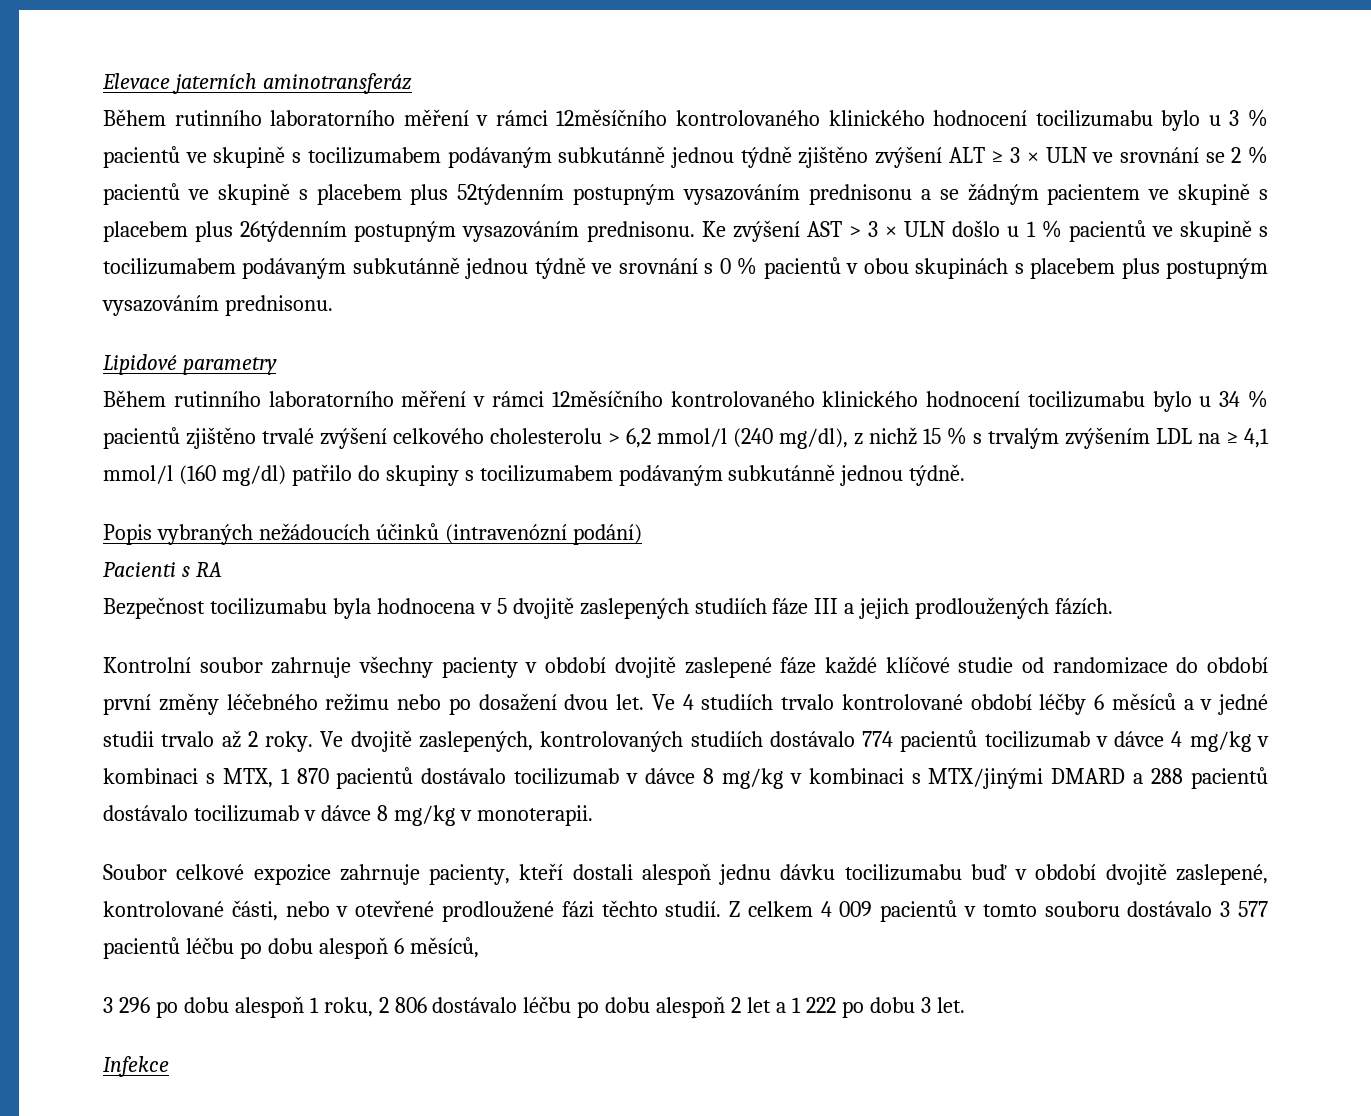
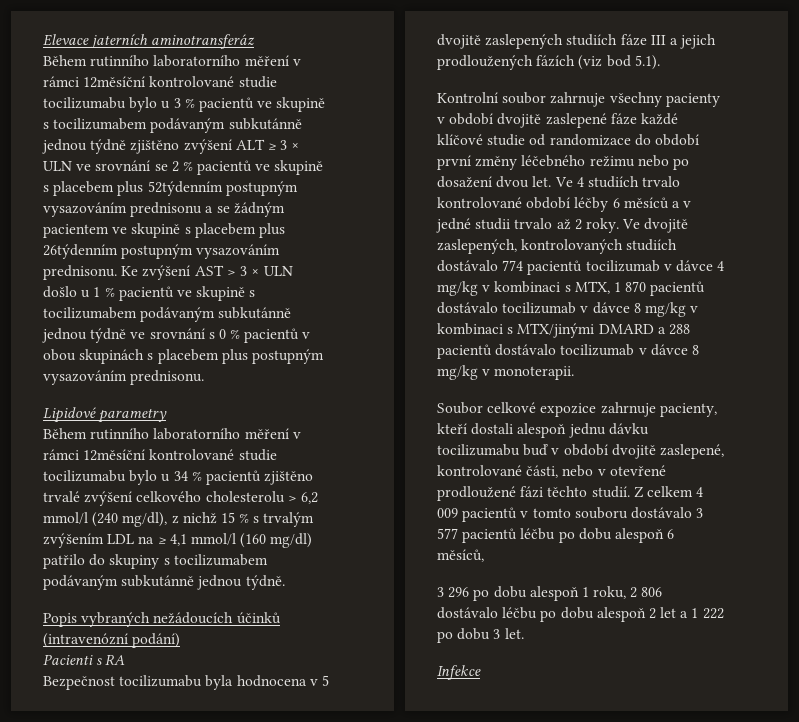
- Během rutinního laboratorního měření v rámci 12měsíčního kontrolovaného klinického hodnocení tocilizumabu bylo u 3 % pacientů ve skupině s tocilizumabem podávaným subkutánně jednou týdně zjištěno zvýšení ALT ≥ 3 × ULN ve srovnání se 2 % pacientů ve skupině s placebem plus 52týdenním postupným vysazováním prednisonu a se žádným pacientem ve skupině s placebem plus 26týdenním postupným vysazováním prednisonu.
+ Během rutinního laboratorního měření v rámci 12měsíční kontrolované studie tocilizumabu bylo u 3 % pacientů ve skupině s tocilizumabem podávaným subkutánně jednou týdně zjištěno zvýšení ALT ≥ 3 × ULN ve srovnání se 2 % pacientů ve skupině s placebem plus 52týdenním postupným vysazováním prednisonu a se žádným pacientem ve skupině s placebem plus 26týdenním postupným vysazováním prednisonu.
- Během rutinního laboratorního měření v rámci 12měsíčního kontrolovaného klinického hodnocení tocilizumabu bylo u 34 % pacientů zjištěno trvalé zvýšení celkového cholesterolu > 6,2 mmol/l (240 mg/dl), z nichž 15 % s trvalým zvýšením LDL na ≥ 4,1 mmol/l (160 mg/dl) patřilo do skupiny s tocilizumabem podávaným subkutánně jednou týdně.
+ Během rutinního laboratorního měření v rámci 12měsíční kontrolované studie tocilizumabu bylo u 34 % pacientů zjištěno trvalé zvýšení celkového cholesterolu > 6,2 mmol/l (240 mg/dl), z nichž 15 % s trvalým zvýšením LDL na ≥ 4,1 mmol/l (160 mg/dl) patřilo do skupiny s tocilizumabem podávaným subkutánně jednou týdně.
- Bezpečnost tocilizumabu byla hodnocena v 5 dvojitě zaslepených studiích fáze III a jejich prodloužených fázích.
+ Bezpečnost tocilizumabu byla hodnocena v 5 dvojitě zaslepených studiích fáze III a jejich prodloužených fázích (viz bod 5.1).

